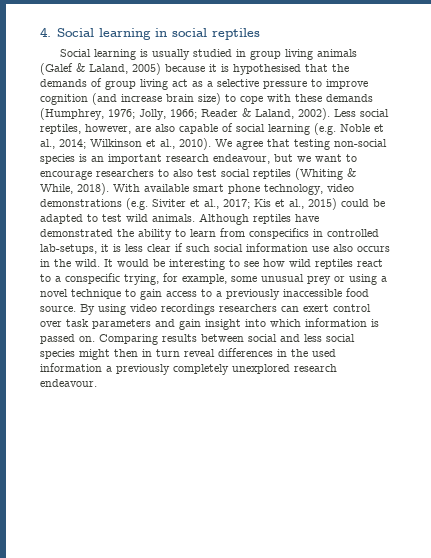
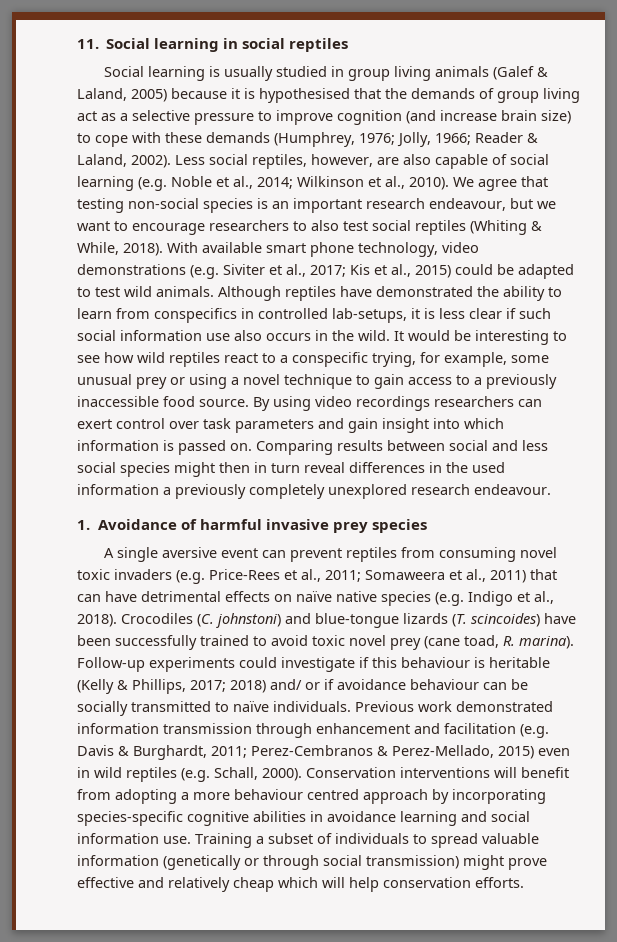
- 4. Social learning in social reptiles
+ 11. Social learning in social reptiles
+ 1. Avoidance of harmful invasive prey species
+ A single aversive event can prevent reptiles from consuming novel toxic invaders (e.g. Price-Rees et al., 2011; Somaweera et al., 2011) that can have detrimental effects on naïve native species (e.g. Indigo et al., 2018). Crocodiles (C. johnstoni) and blue-tongue lizards (T. scincoides) have been successfully trained to avoid toxic novel prey (cane toad, R. marina). Follow-up experiments could investigate if this behaviour is heritable (Kelly & Phillips, 2017; 2018) and/ or if avoidance behaviour can be socially transmitted to naïve individuals. Previous work demonstrated information transmission through enhancement and facilitation (e.g. Davis & Burghardt, 2011; Perez-Cembranos & Perez-Mellado, 2015) even in wild reptiles (e.g. Schall, 2000). Conservation interventions will benefit from adopting a more behaviour centred approach by incorporating species-specific cognitive abilities in avoidance learning and social information use. Training a subset of individuals to spread valuable information (genetically or through social transmission) might prove effective and relatively cheap which will help conservation efforts.

